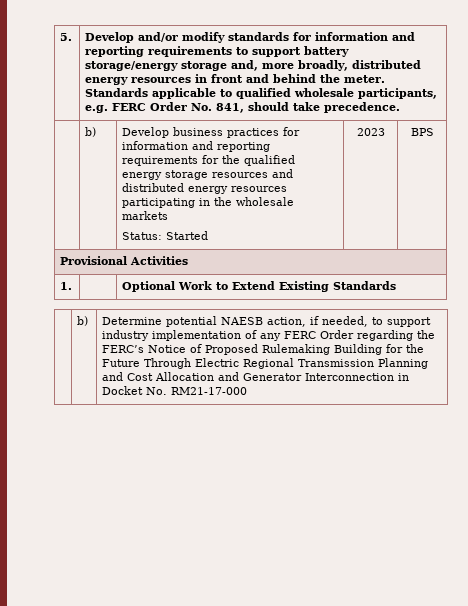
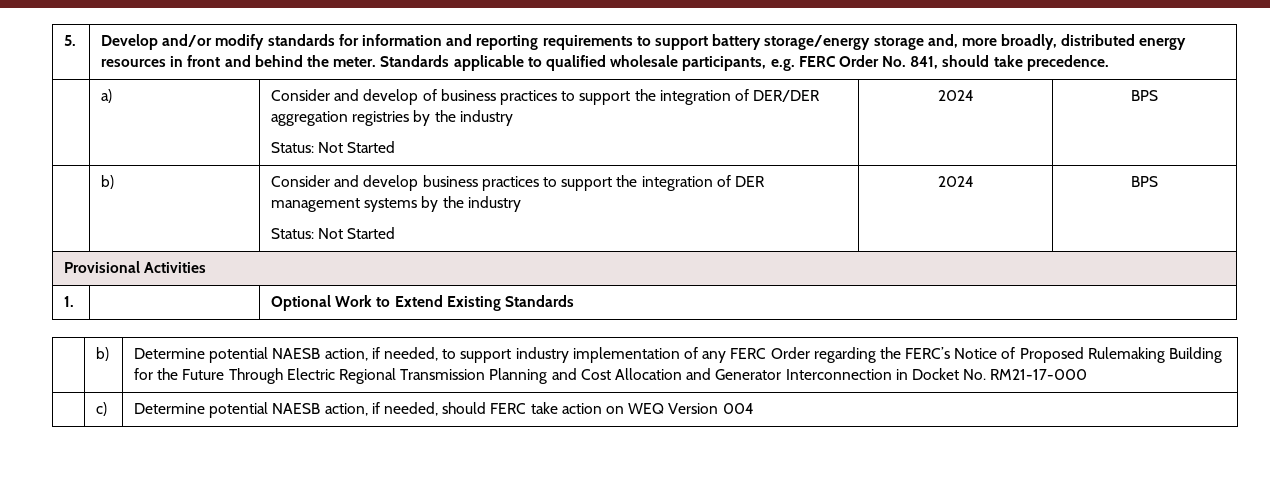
- | b) | Develop business practices for information and reporting requirements for the qualified energy storage resources and distributed energy resources participating in the wholesale markets
- Status: Started | 2023 | BPS
+ | a) | Consider and develop of business practices to support the integration of DER/DER aggregation registries by the industry
+ Status: Not Started | 2024 | BPS
+ | b) | Consider and develop business practices to support the integration of DER management systems by the industry
+ Status: Not Started | 2024 | BPS
+ | c) | Determine potential NAESB action, if needed, should FERC take action on WEQ Version 004

